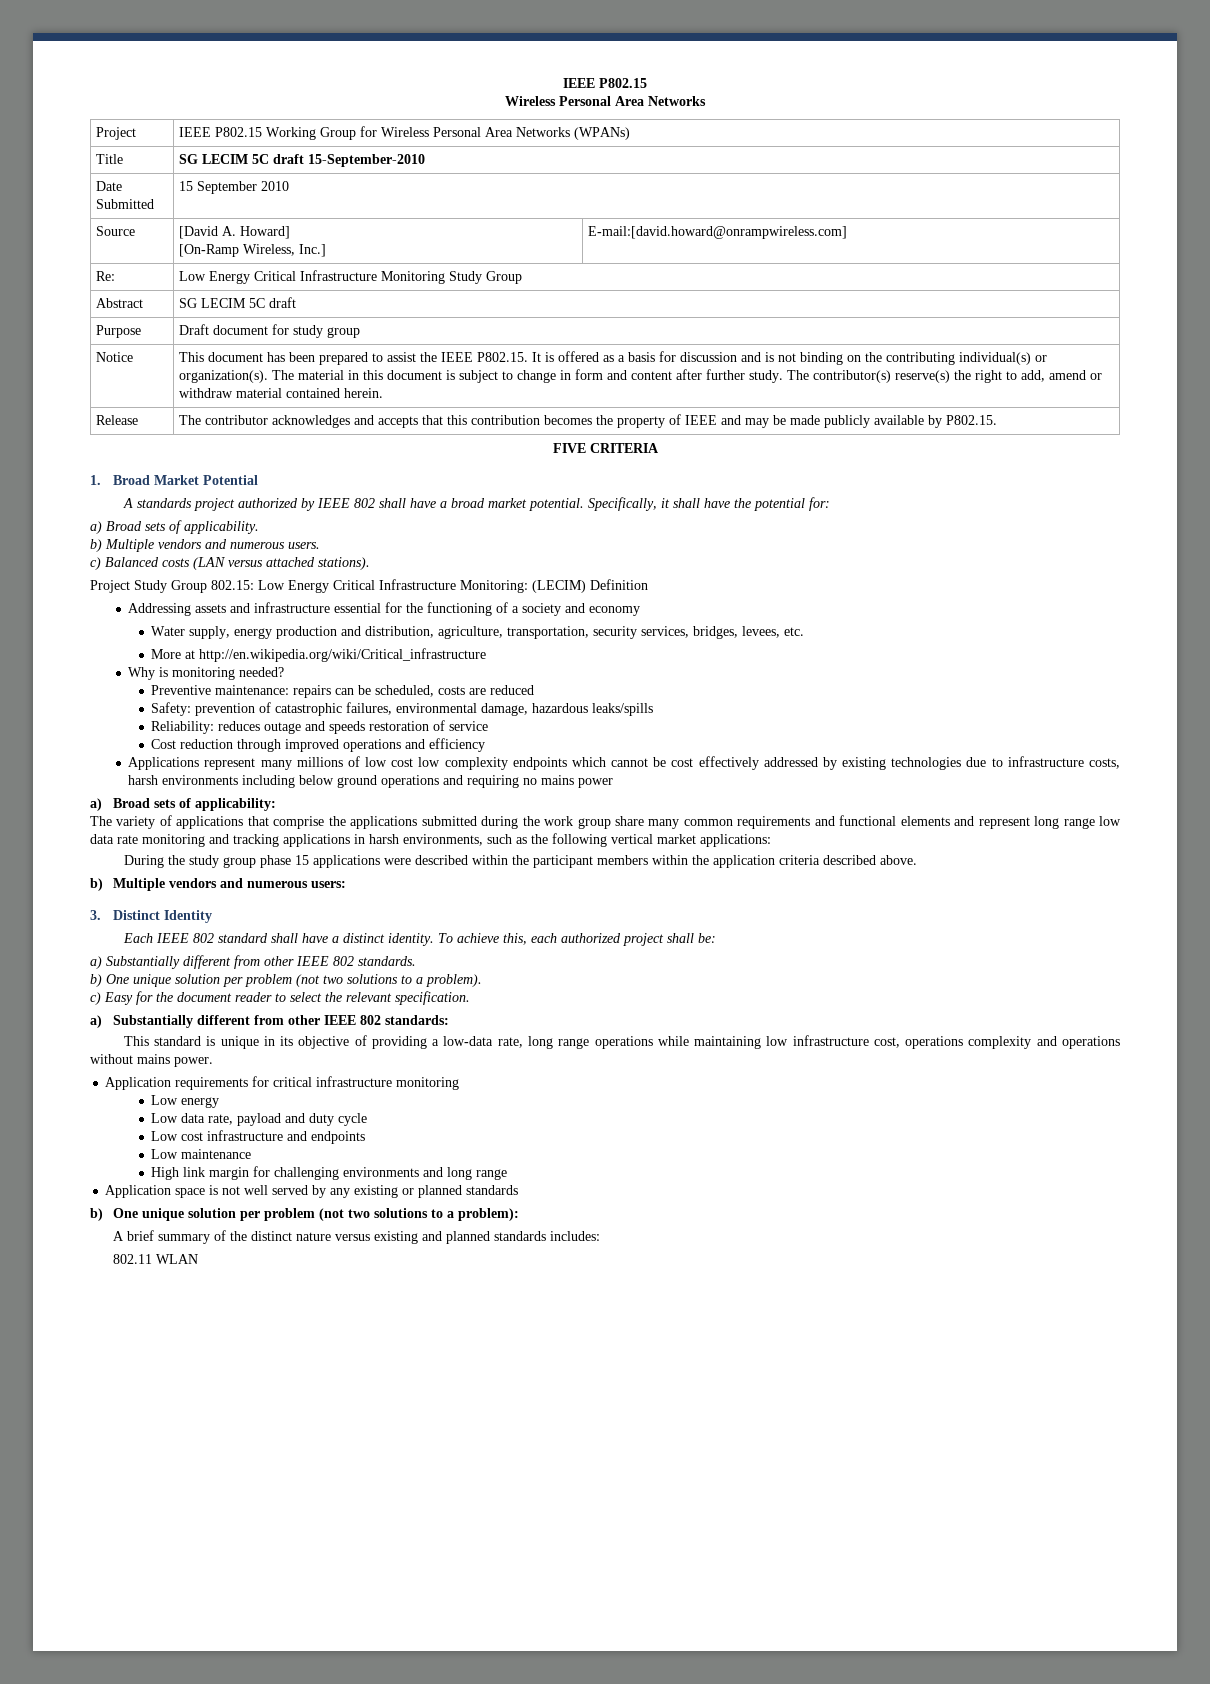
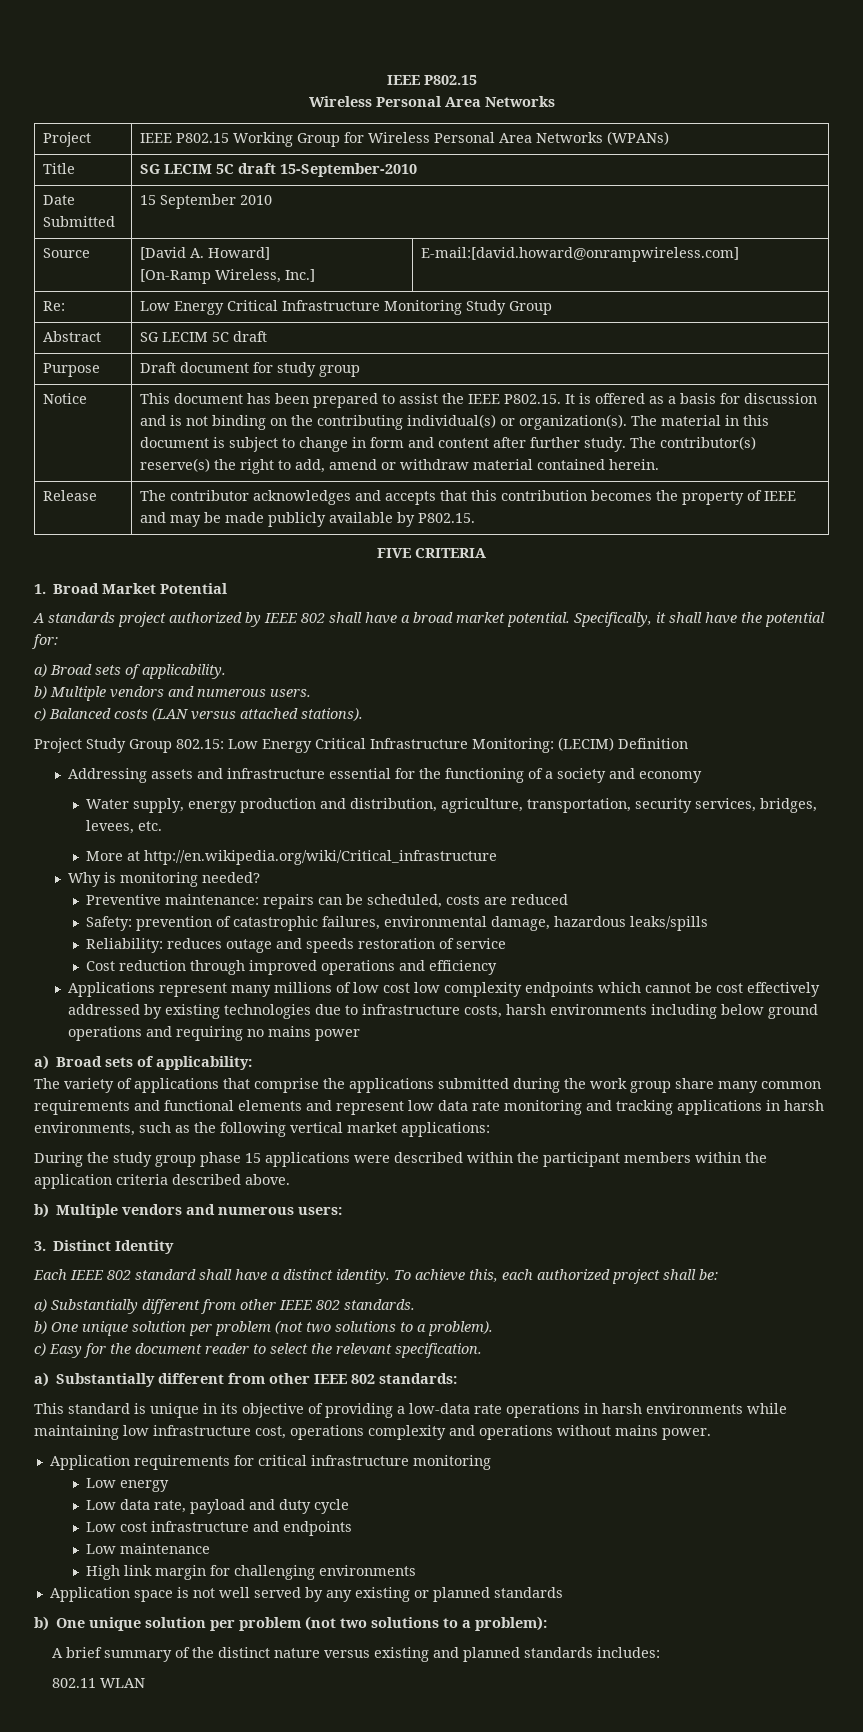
- The variety of applications that comprise the applications submitted during the work group share many common requirements and functional elements and represent long range low data rate monitoring and tracking applications in harsh environments, such as the following vertical market applications:
+ The variety of applications that comprise the applications submitted during the work group share many common requirements and functional elements and represent low data rate monitoring and tracking applications in harsh environments, such as the following vertical market applications:
- This standard is unique in its objective of providing a low-data rate, long range operations while maintaining low infrastructure cost, operations complexity and operations without mains power.
+ This standard is unique in its objective of providing a low-data rate operations in harsh environments while maintaining low infrastructure cost, operations complexity and operations without mains power.
- High link margin for challenging environments and long range
+ High link margin for challenging environments

